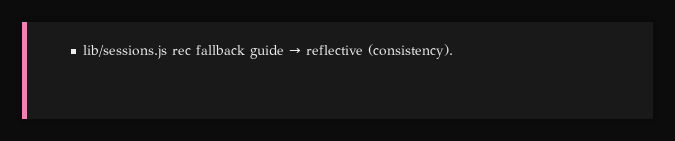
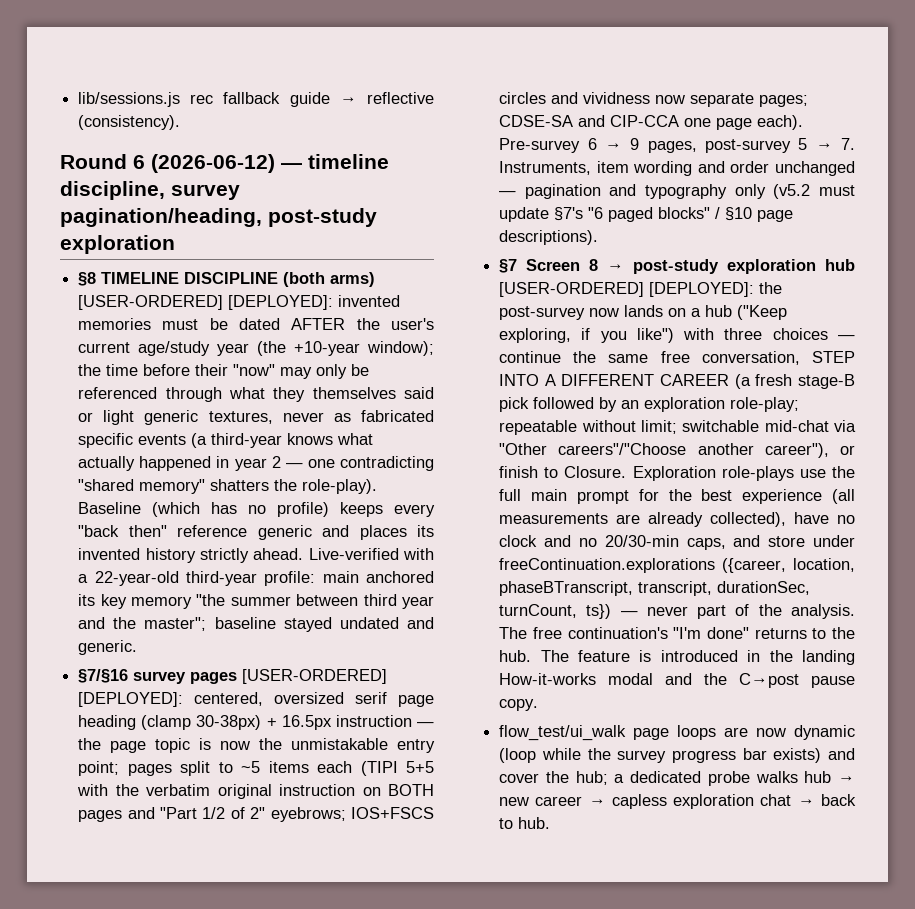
+ Round 6 (2026-06-12) — timeline discipline, survey pagination/heading, post-study exploration
+ §8 TIMELINE DISCIPLINE (both arms) [USER-ORDERED] [DEPLOYED]: invented memories must be dated AFTER the user's current age/study year (the +10-year window); the time before their "now" may only be referenced through what they themselves said or light generic textures, never as fabricated specific events (a third-year knows what actually happened in year 2 — one contradicting "shared memory" shatters the role-play). Baseline (which has no profile) keeps every "back then" reference generic and places its invented history strictly ahead. Live-verified with a 22-year-old third-year profile: main anchored its key memory "the summer between third year and the master"; baseline stayed undated and generic.
+ §7/§16 survey pages [USER-ORDERED] [DEPLOYED]: centered, oversized serif page heading (clamp 30-38px) + 16.5px instruction — the page topic is now the unmistakable entry point; pages split to ~5 items each (TIPI 5+5 with the verbatim original instruction on BOTH pages and "Part 1/2 of 2" eyebrows; IOS+FSCS circles and vividness now separate pages; CDSE-SA and CIP-CCA one page each). Pre-survey 6 → 9 pages, post-survey 5 → 7. Instruments, item wording and order unchanged — pagination and typography only (v5.2 must update §7's "6 paged blocks" / §10 page descriptions).
+ §7 Screen 8 → post-study exploration hub [USER-ORDERED] [DEPLOYED]: the post-survey now lands on a hub ("Keep exploring, if you like") with three choices — continue the same free conversation, STEP INTO A DIFFERENT CAREER (a fresh stage-B pick followed by an exploration role-play; repeatable without limit; switchable mid-chat via "Other careers"/"Choose another career"), or finish to Closure. Exploration role-plays use the full main prompt for the best experience (all measurements are already collected), have no clock and no 20/30-min caps, and store under freeContinuation.explorations ({career, location, phaseBTranscript, transcript, durationSec, turnCount, ts}) — never part of the analysis. The free continuation's "I'm done" returns to the hub. The feature is introduced in the landing How-it-works modal and the C→post pause copy.
+ flow_test/ui_walk page loops are now dynamic (loop while the survey progress bar exists) and cover the hub; a dedicated probe walks hub → new career → capless exploration chat → back to hub.

